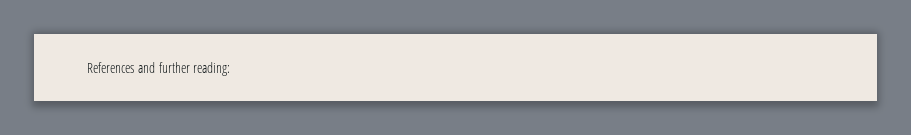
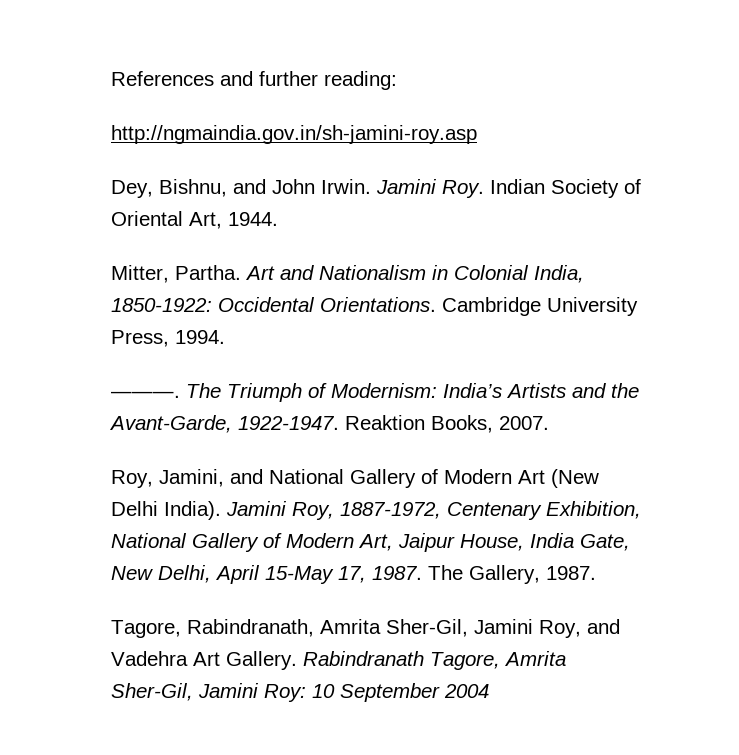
+ http://ngmaindia.gov.in/sh-jamini-roy.asp
+ Dey, Bishnu, and John Irwin. Jamini Roy. Indian Society of Oriental Art, 1944.
+ Mitter, Partha. Art and Nationalism in Colonial India, 1850-1922: Occidental Orientations. Cambridge University Press, 1994.
+ ———. The Triumph of Modernism: India’s Artists and the Avant-Garde, 1922-1947. Reaktion Books, 2007.
+ Roy, Jamini, and National Gallery of Modern Art (New Delhi India). Jamini Roy, 1887-1972, Centenary Exhibition, National Gallery of Modern Art, Jaipur House, India Gate, New Delhi, April 15-May 17, 1987. The Gallery, 1987.
+ Tagore, Rabindranath, Amrita Sher-Gil, Jamini Roy, and Vadehra Art Gallery. Rabindranath Tagore, Amrita Sher-Gil, Jamini Roy: 10 September 2004

